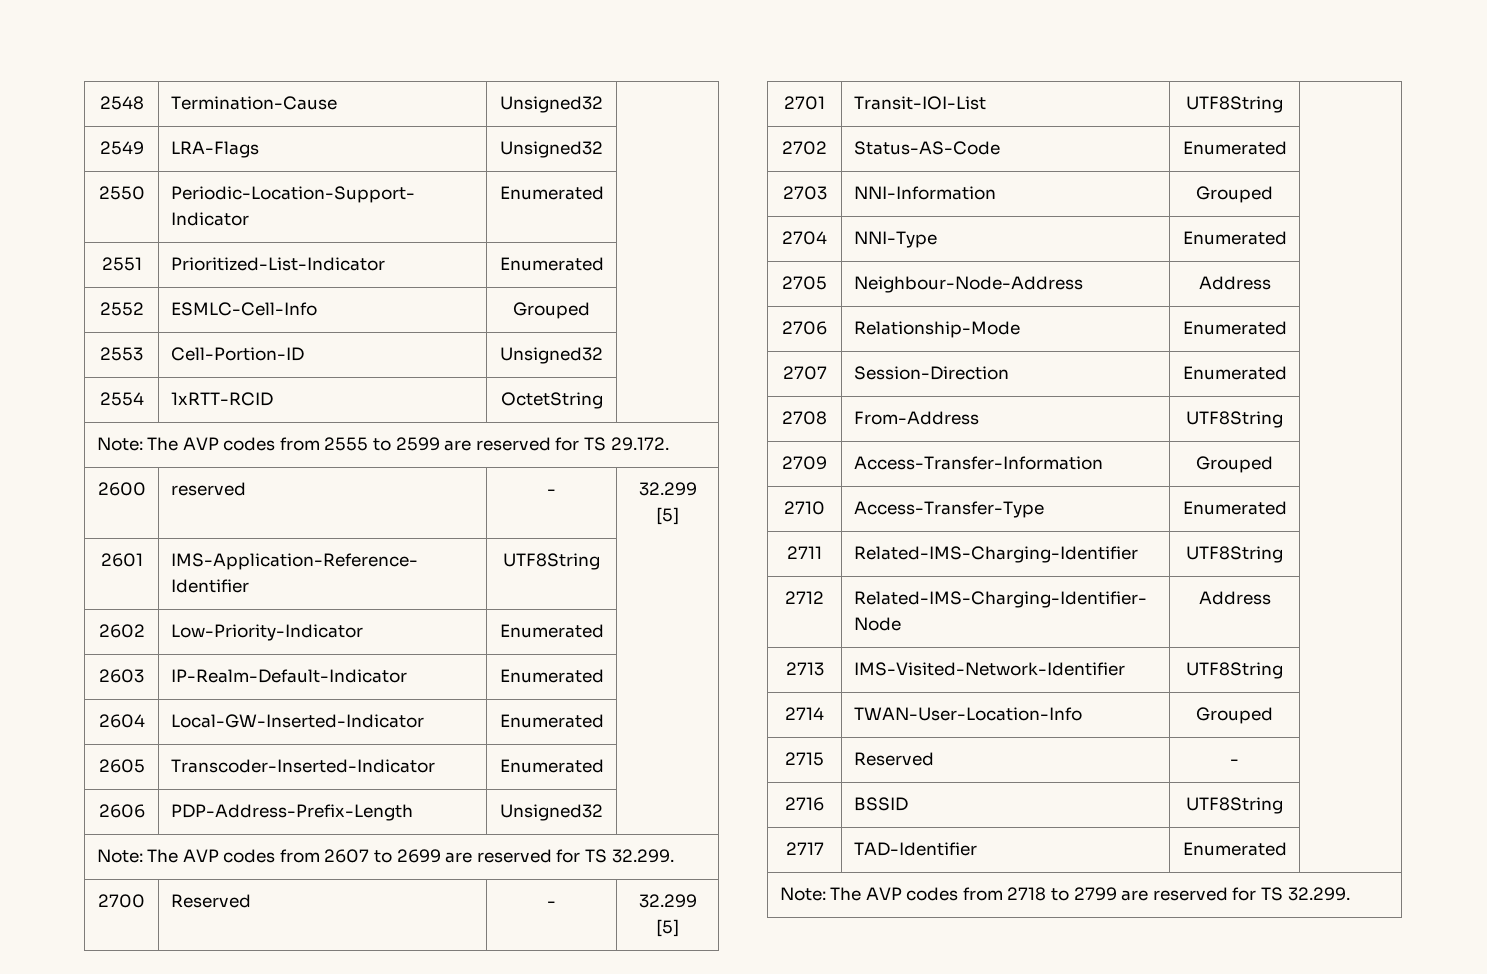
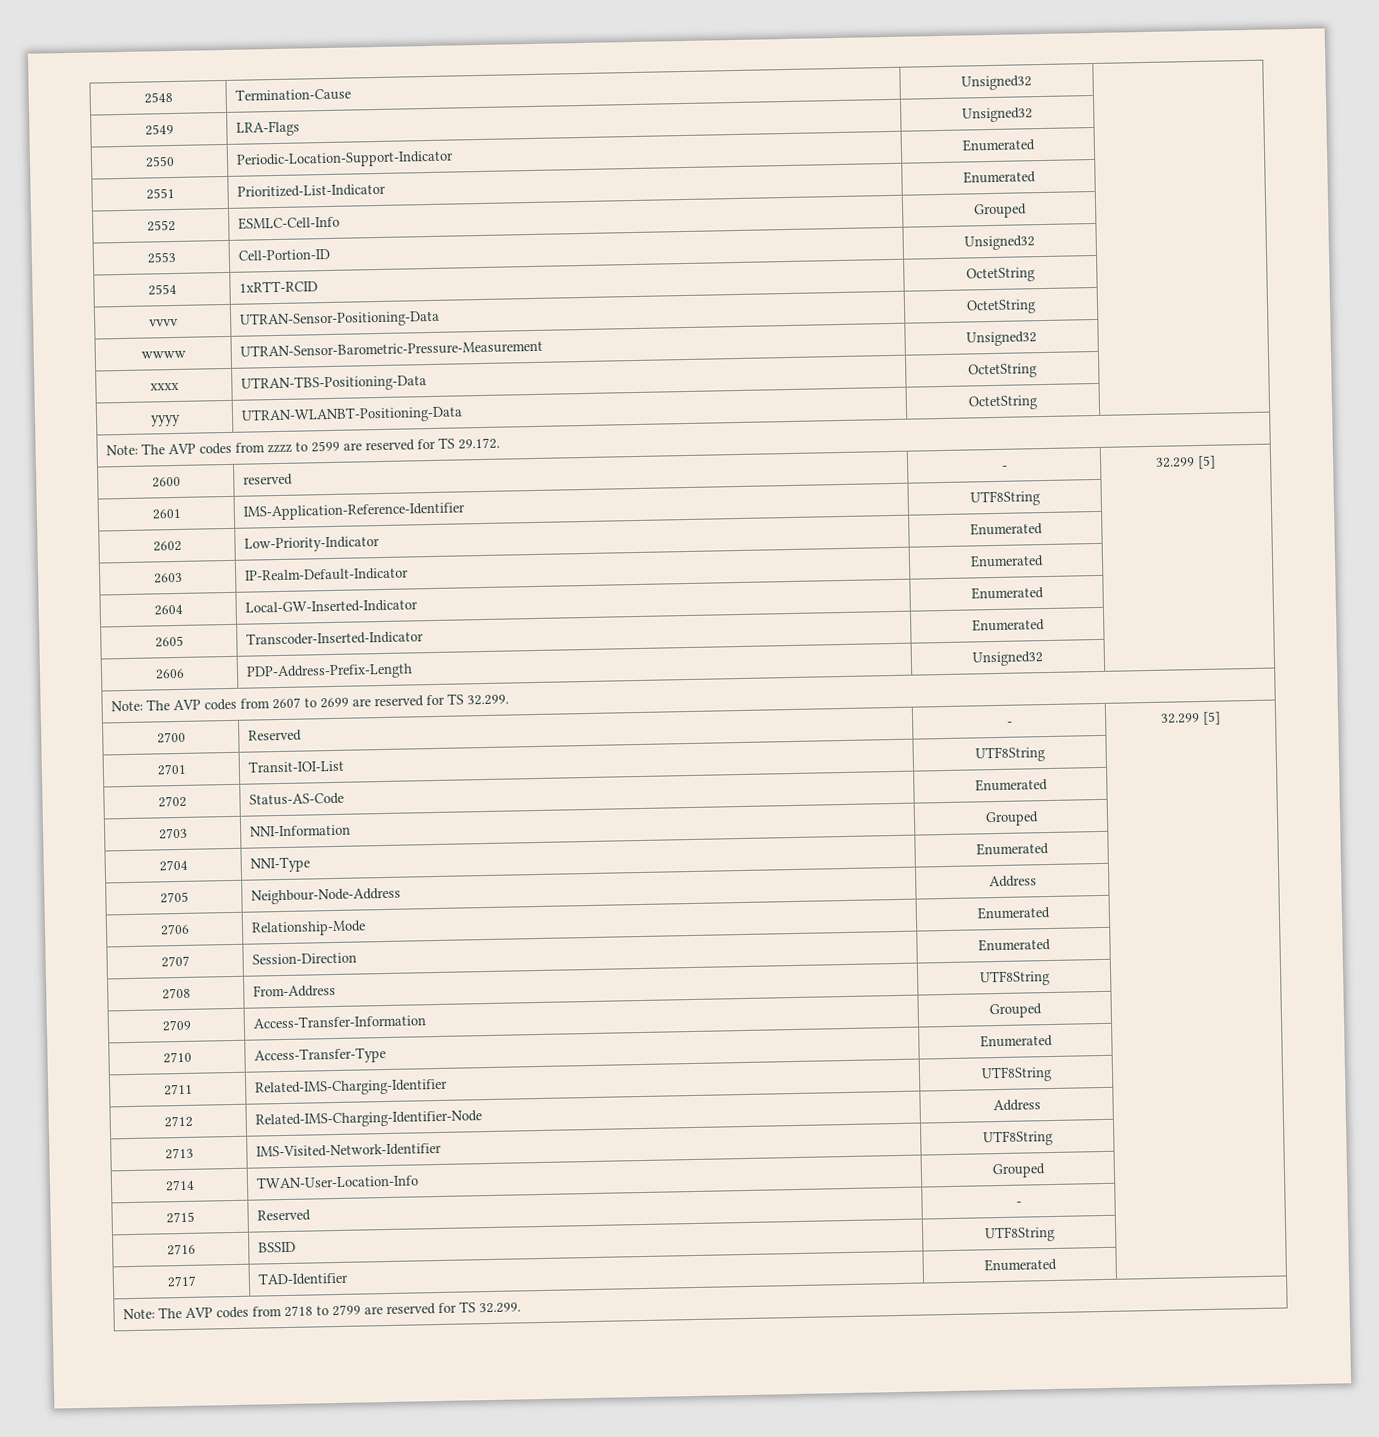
- Note: The AVP codes from 2555 to 2599 are reserved for TS 29.172.
+ vvvv | UTRAN-Sensor-Positioning-Data | OctetString |
+ wwww | UTRAN-Sensor-Barometric-Pressure-Measurement | Unsigned32 |
+ xxxx | UTRAN-TBS-Positioning-Data | OctetString |
+ yyyy | UTRAN-WLANBT-Positioning-Data | OctetString |
+ Note: The AVP codes from zzzz to 2599 are reserved for TS 29.172.

